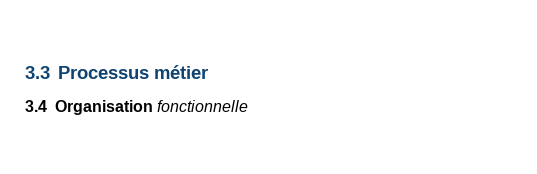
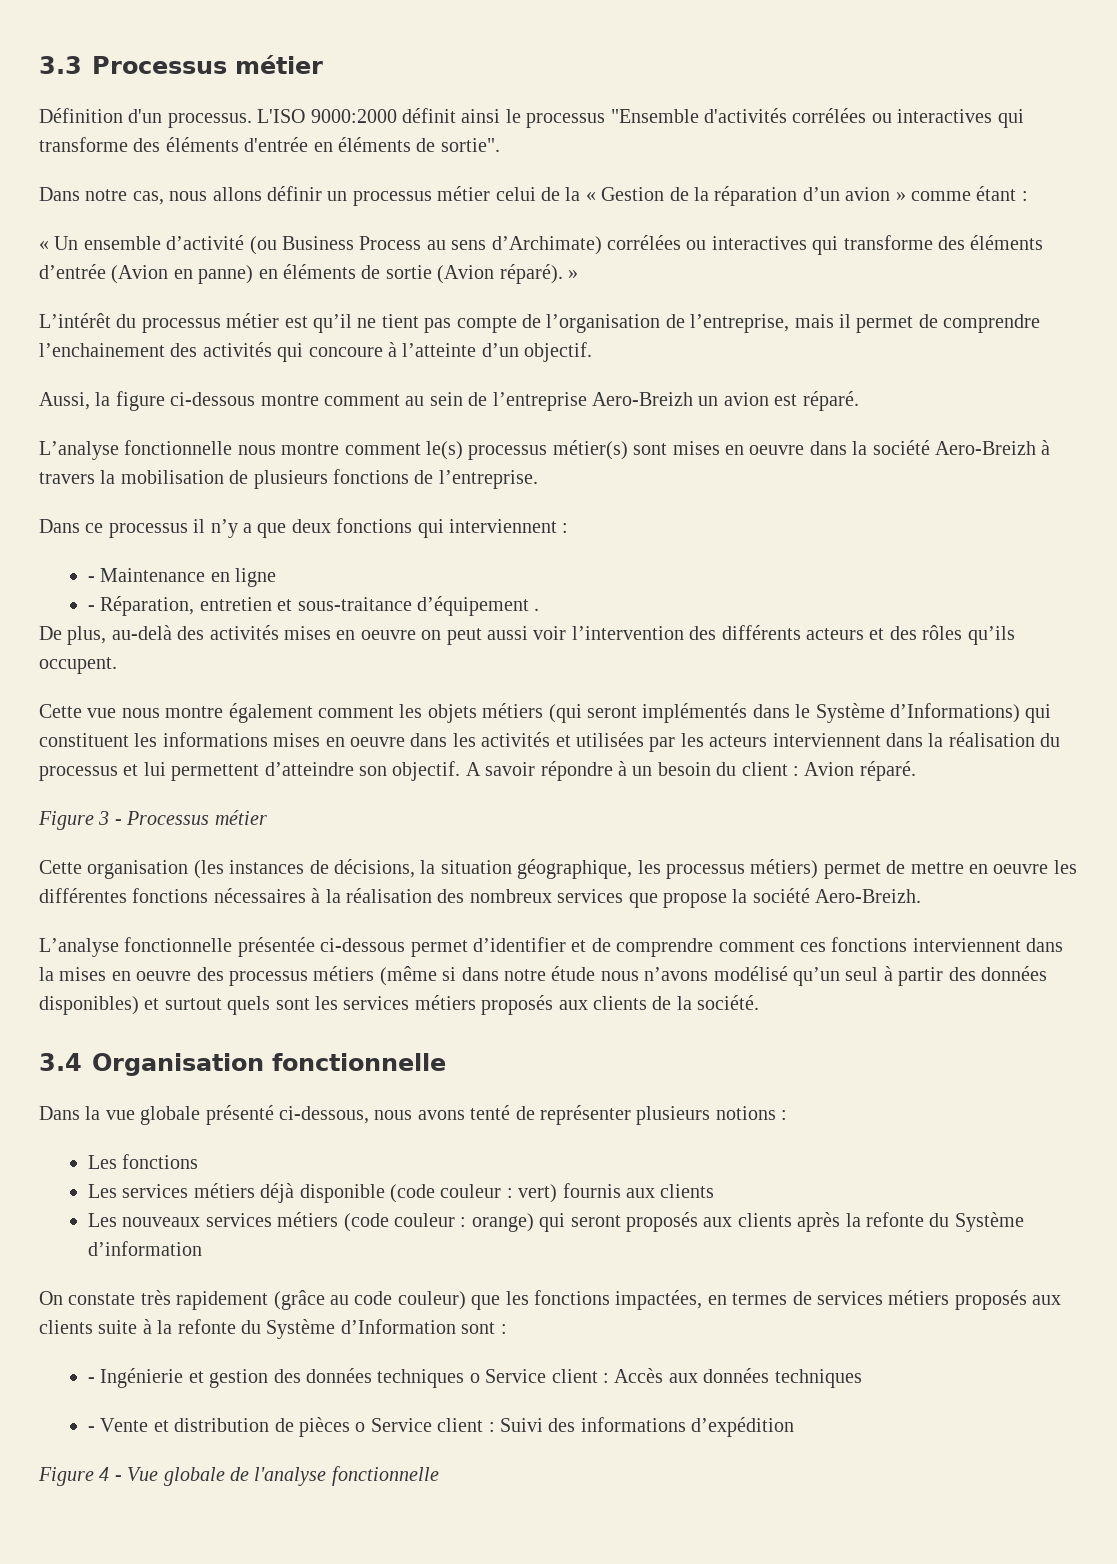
+ Définition d'un processus. L'ISO 9000:2000 définit ainsi le processus "Ensemble d'activités corrélées ou interactives qui transforme des éléments d'entrée en éléments de sortie".
+ Dans notre cas, nous allons définir un processus métier celui de la « Gestion de la réparation d’un avion » comme étant :
+ « Un ensemble d’activité (ou Business Process au sens d’Archimate) corrélées ou interactives qui transforme des éléments d’entrée (Avion en panne) en éléments de sortie (Avion réparé). »
+ L’intérêt du processus métier est qu’il ne tient pas compte de l’organisation de l’entreprise, mais il permet de comprendre l’enchainement des activités qui concoure à l’atteinte d’un objectif.
+ Aussi, la figure ci-dessous montre comment au sein de l’entreprise Aero-Breizh un avion est réparé.
+ L’analyse fonctionnelle nous montre comment le(s) processus métier(s) sont mises en oeuvre dans la société Aero-Breizh à travers la mobilisation de plusieurs fonctions de l’entreprise.
+ Dans ce processus il n’y a que deux fonctions qui interviennent :
+ - Maintenance en ligne
+ - Réparation, entretien et sous-traitance d’équipement .
+ De plus, au-delà des activités mises en oeuvre on peut aussi voir l’intervention des différents acteurs et des rôles qu’ils occupent.
+ Cette vue nous montre également comment les objets métiers (qui seront implémentés dans le Système d’Informations) qui constituent les informations mises en oeuvre dans les activités et utilisées par les acteurs interviennent dans la réalisation du processus et lui permettent d’atteindre son objectif. A savoir répondre à un besoin du client : Avion réparé.
+ Figure 3 - Processus métier
+ Cette organisation (les instances de décisions, la situation géographique, les processus métiers) permet de mettre en oeuvre les différentes fonctions nécessaires à la réalisation des nombreux services que propose la société Aero-Breizh.
+ L’analyse fonctionnelle présentée ci-dessous permet d’identifier et de comprendre comment ces fonctions interviennent dans la mises en oeuvre des processus métiers (même si dans notre étude nous n’avons modélisé qu’un seul à partir des données disponibles) et surtout quels sont les services métiers proposés aux clients de la société.
  3.4 Organisation fonctionnelle
+ Dans la vue globale présenté ci-dessous, nous avons tenté de représenter plusieurs notions :
+ Les fonctions
+ Les services métiers déjà disponible (code couleur : vert) fournis aux clients
+ Les nouveaux services métiers (code couleur : orange) qui seront proposés aux clients après la refonte du Système d’information
+ On constate très rapidement (grâce au code couleur) que les fonctions impactées, en termes de services métiers proposés aux clients suite à la refonte du Système d’Information sont :
+ - Ingénierie et gestion des données techniques o Service client : Accès aux données techniques
+ - Vente et distribution de pièces o Service client : Suivi des informations d’expédition
+ Figure 4 - Vue globale de l'analyse fonctionnelle

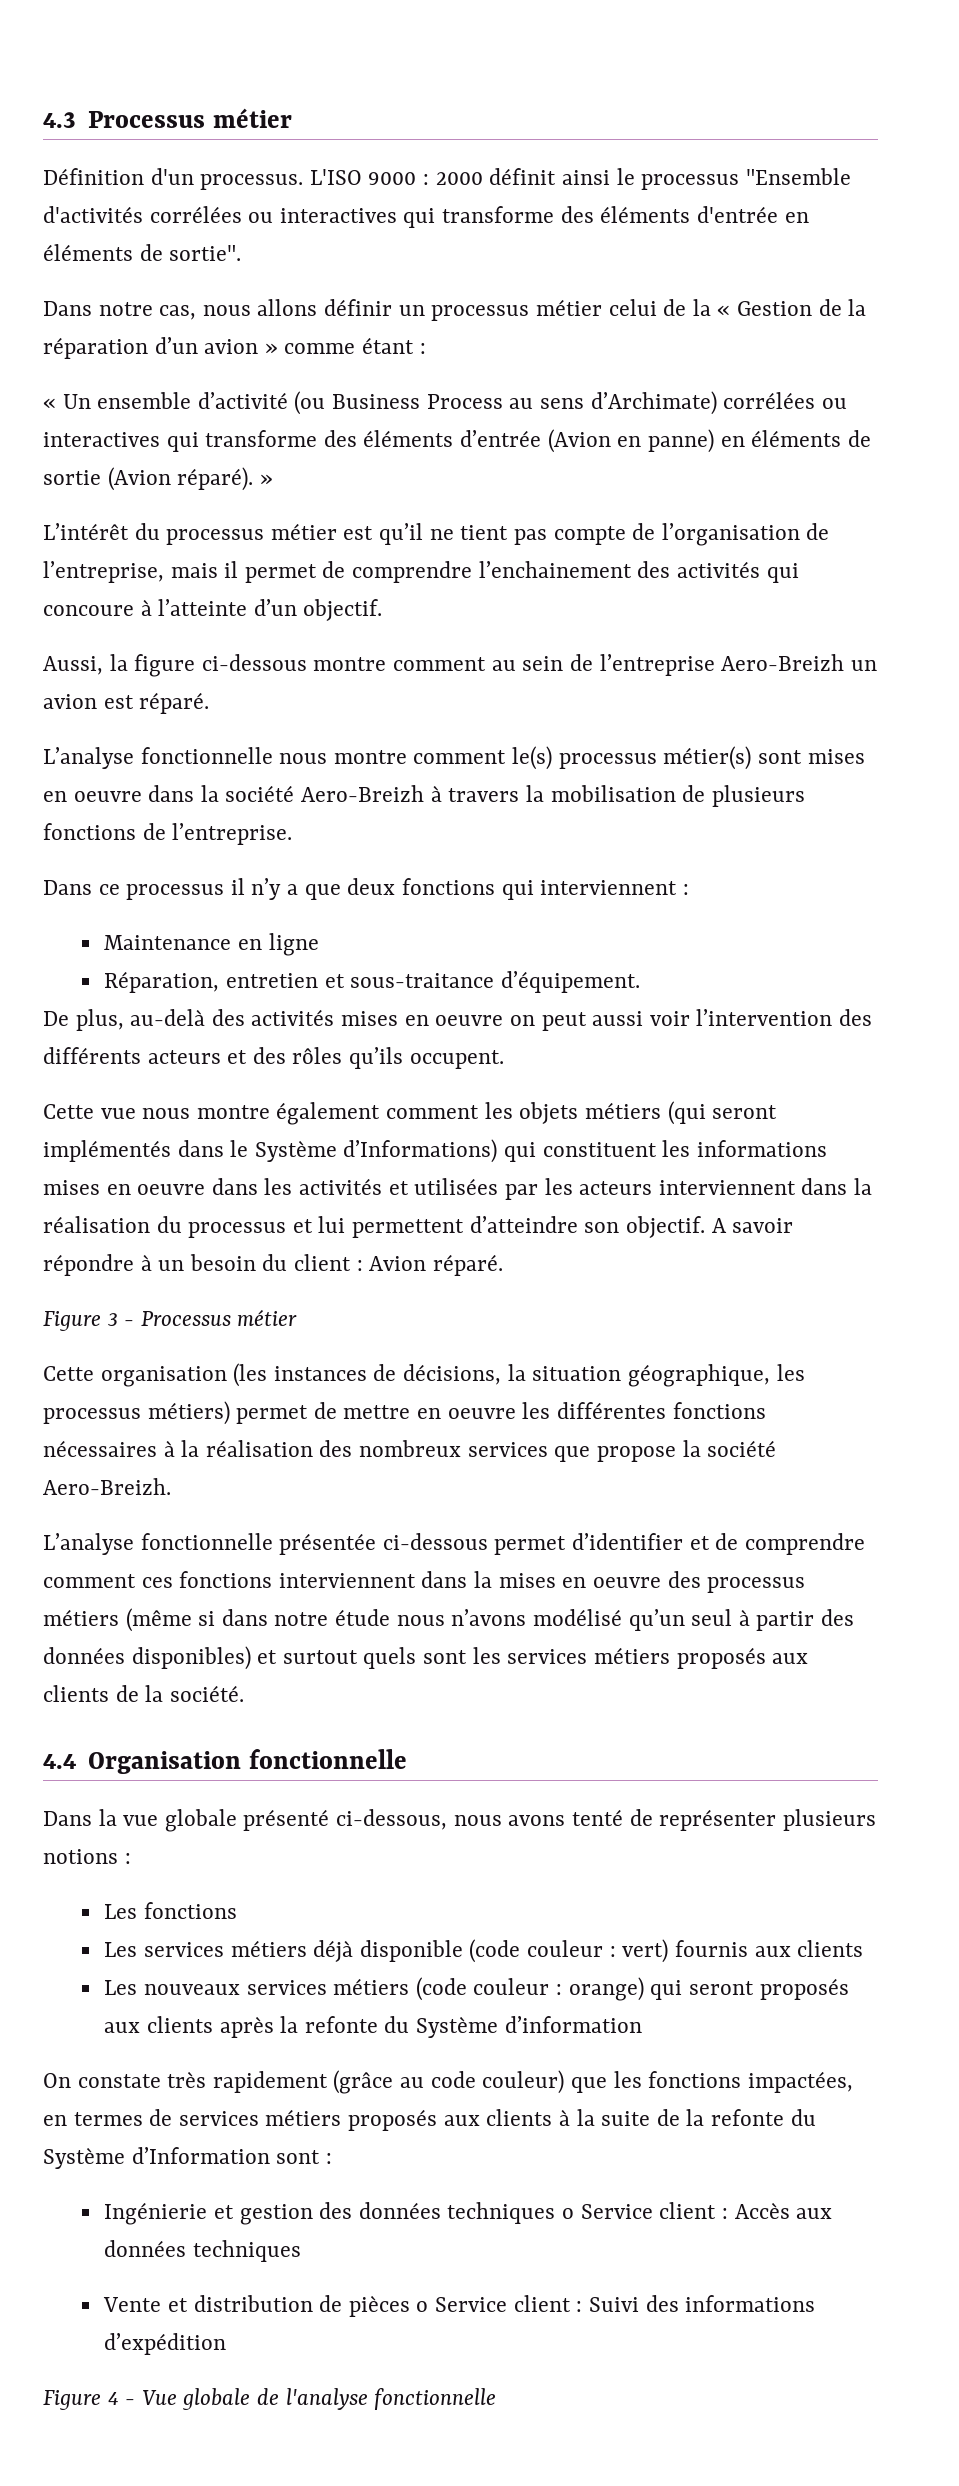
- 3.3 Processus métier
+ 4.3 Processus métier
- L'ISO 9000:2000 définit ainsi le processus "Ensemble d'activités corrélées ou interactives qui transforme des éléments d'entrée en éléments de sortie".
+ L'ISO 9000 : 2000 définit ainsi le processus "Ensemble d'activités corrélées ou interactives qui transforme des éléments d'entrée en éléments de sortie".
- - Maintenance en ligne
+ Maintenance en ligne
- - Réparation, entretien et sous-traitance d’équipement .
+ Réparation, entretien et sous-traitance d’équipement.
- 3.4 Organisation fonctionnelle
+ 4.4 Organisation fonctionnelle
- On constate très rapidement (grâce au code couleur) que les fonctions impactées, en termes de services métiers proposés aux clients suite à la refonte du Système d’Information sont :
+ On constate très rapidement (grâce au code couleur) que les fonctions impactées, en termes de services métiers proposés aux clients à la suite de la refonte du Système d’Information sont :
- - Ingénierie et gestion des données techniques o Service client : Accès aux données techniques
+ Ingénierie et gestion des données techniques o Service client : Accès aux données techniques
- - Vente et distribution de pièces o Service client : Suivi des informations d’expédition
+ Vente et distribution de pièces o Service client : Suivi des informations d’expédition

